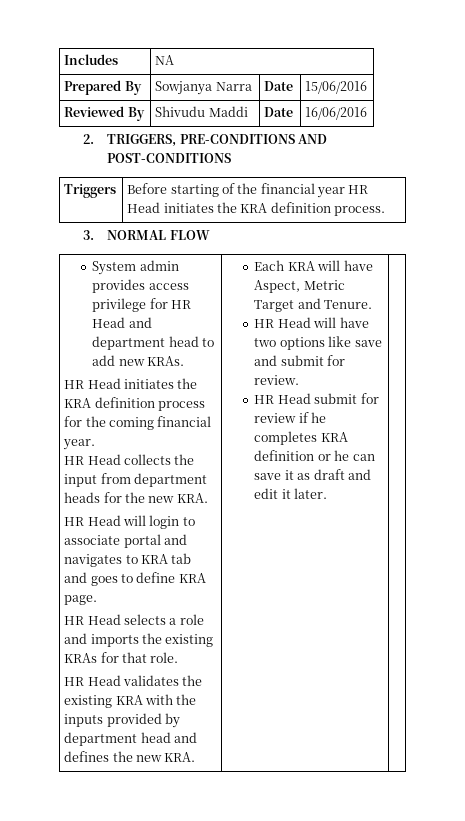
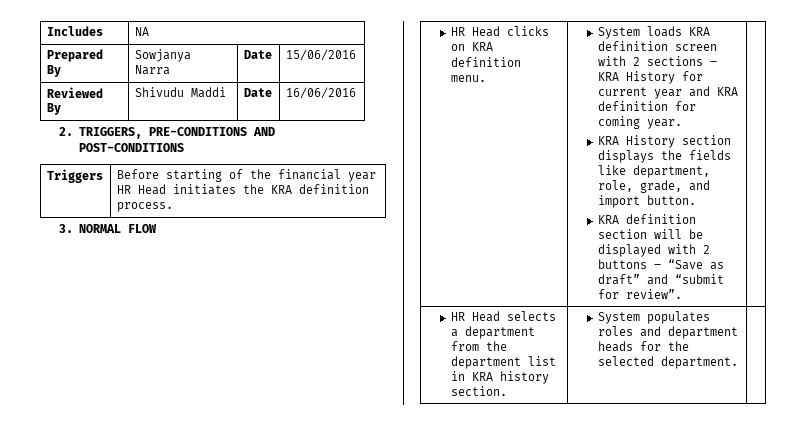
- System admin provides access privilege for HR Head and department head to add new KRAs.
- HR Head initiates the KRA definition process for the coming financial year.
- HR Head collects the input from department heads for the new KRA.
- HR Head will login to associate portal and navigates to KRA tab and goes to define KRA page.
- HR Head selects a role and imports the existing KRAs for that role.
- HR Head validates the existing KRA with the inputs provided by department head and defines the new KRA. | Each KRA will have Aspect, Metric Target and Tenure.
- HR Head will have two options like save and submit for review.
- HR Head submit for review if he completes KRA definition or he can save it as draft and edit it later.
+ HR Head clicks on KRA definition menu. | System loads KRA definition screen with 2 sections – KRA History for current year and KRA definition for coming year.
+ KRA History section displays the fields like department, role, grade, and import button.
+ KRA definition section will be displayed with 2 buttons – “Save as draft” and “submit for review”. |
+ HR Head selects a department from the department list in KRA history section. | System populates roles and department heads for the selected department. |

